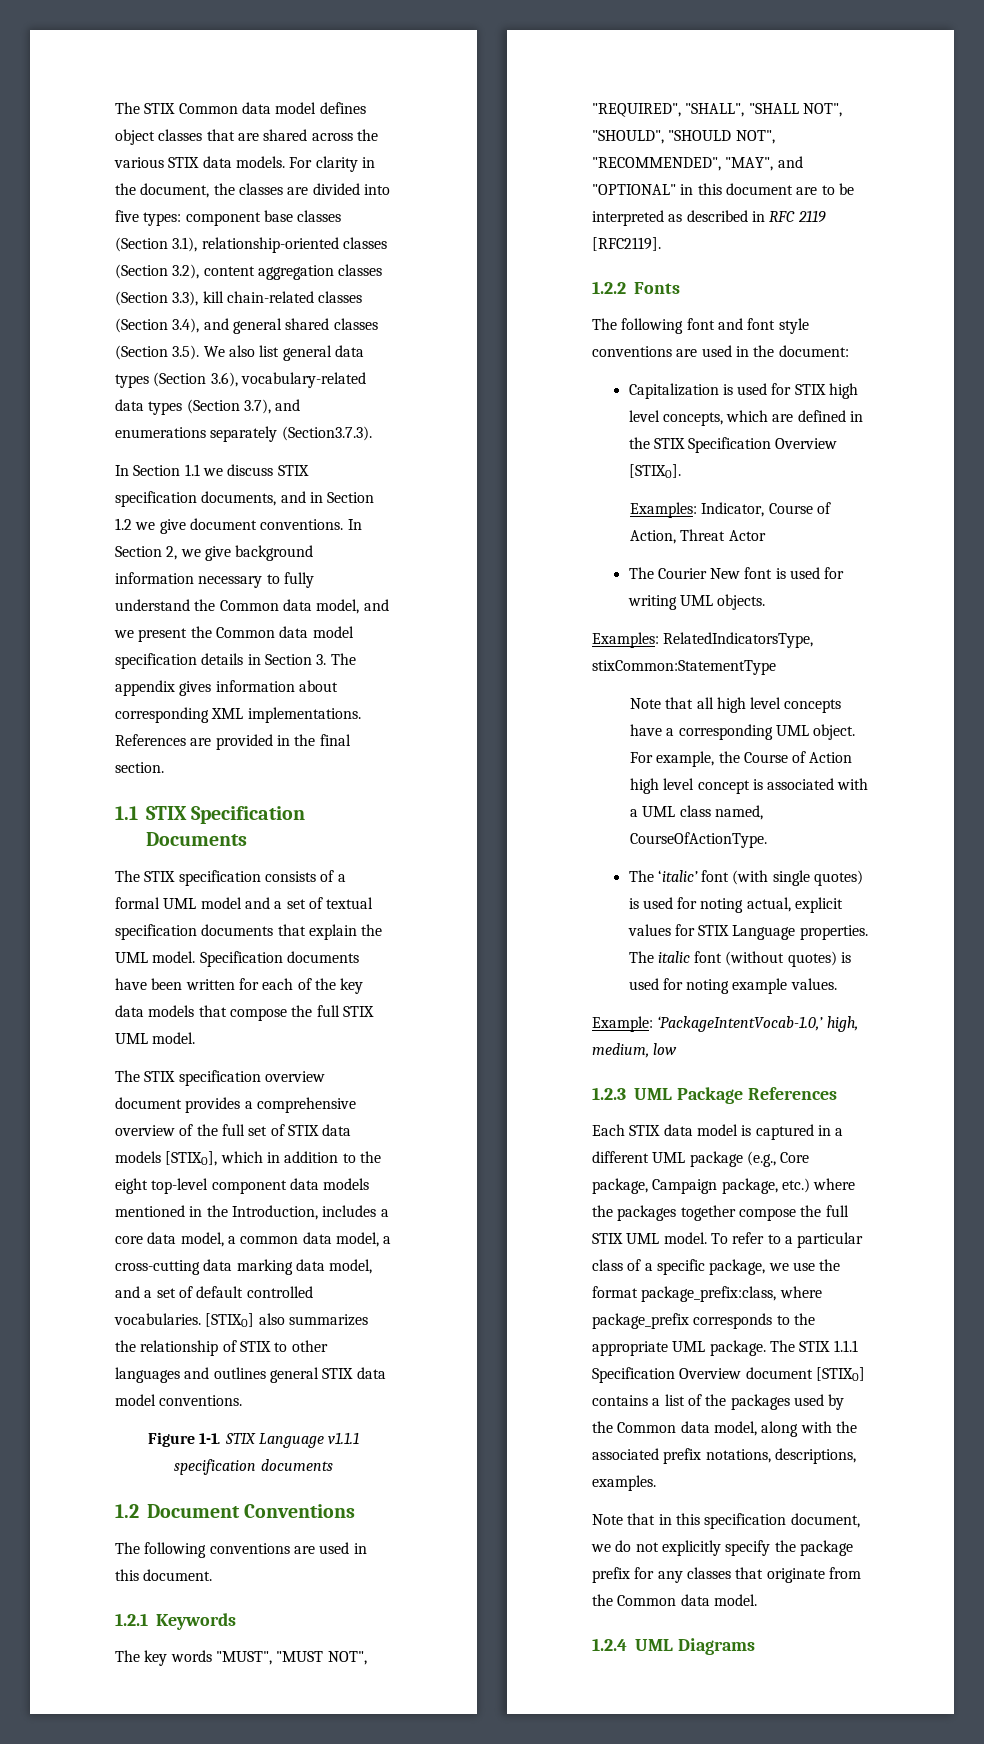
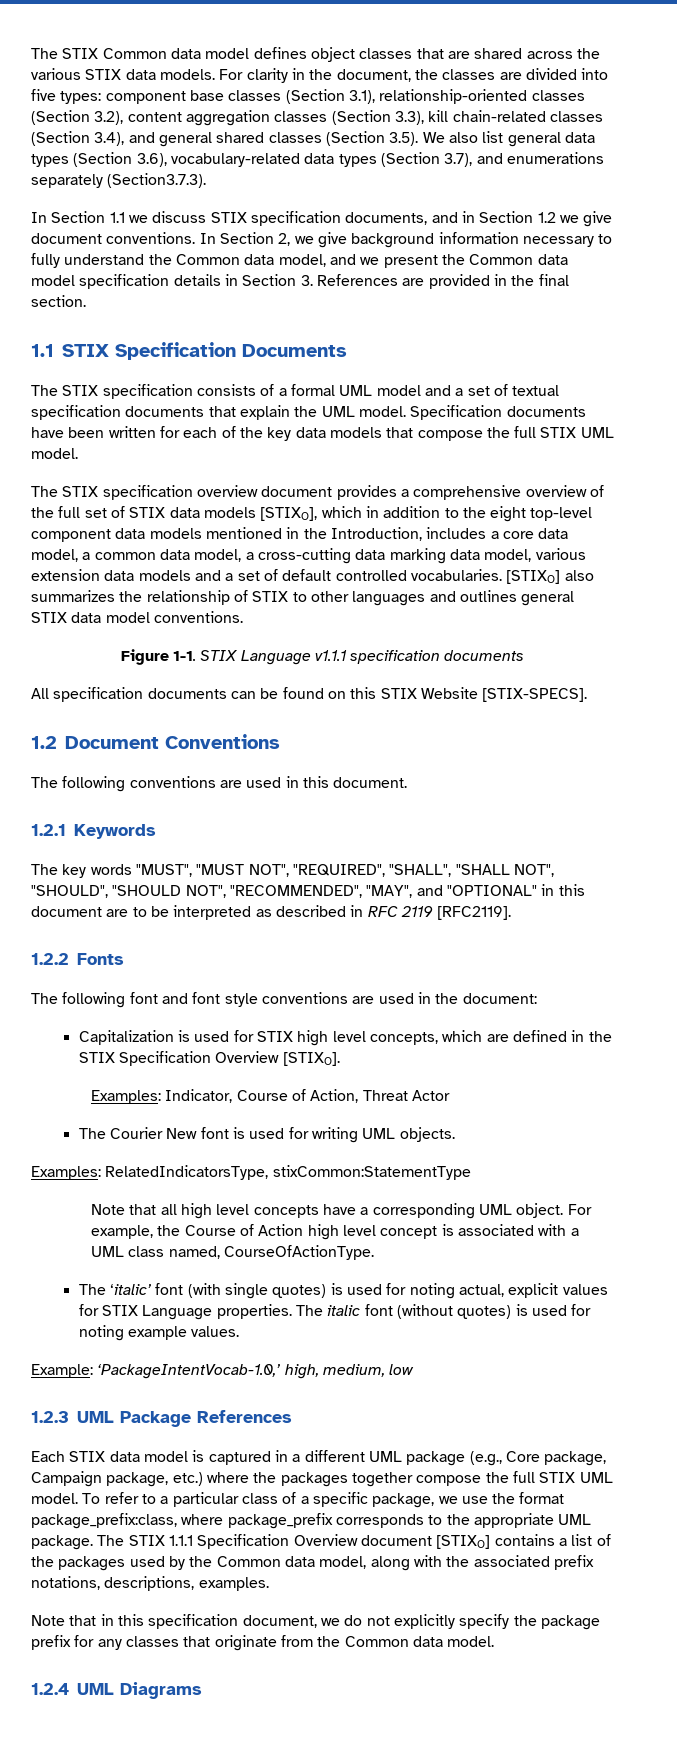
- In Section 2, we give background information necessary to fully understand the Common data model, and we present the Common data model specification details in Section 3. The appendix gives information about corresponding XML implementations. References are provided in the final section.
+ In Section 2, we give background information necessary to fully understand the Common data model, and we present the Common data model specification details in Section 3. References are provided in the final section.
- The STIX specification overview document provides a comprehensive overview of the full set of STIX data models [STIXO], which in addition to the eight top-level component data models mentioned in the Introduction, includes a core data model, a common data model, a cross-cutting data marking data model, and a set of default controlled vocabularies.
+ The STIX specification overview document provides a comprehensive overview of the full set of STIX data models [STIXO], which in addition to the eight top-level component data models mentioned in the Introduction, includes a core data model, a common data model, a cross-cutting data marking data model, various extension data models and a set of default controlled vocabularies.
+ All specification documents can be found on this STIX Website [STIX-SPECS].

